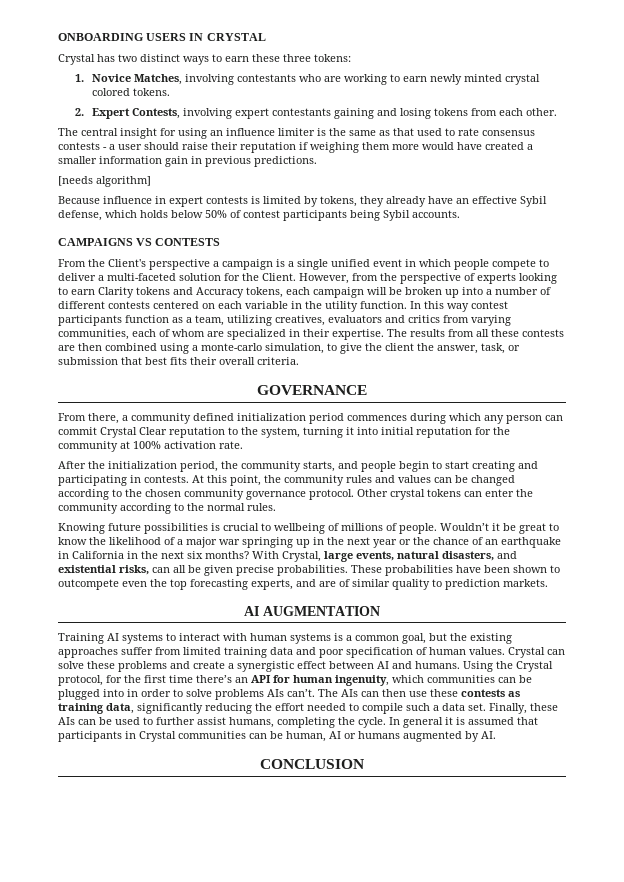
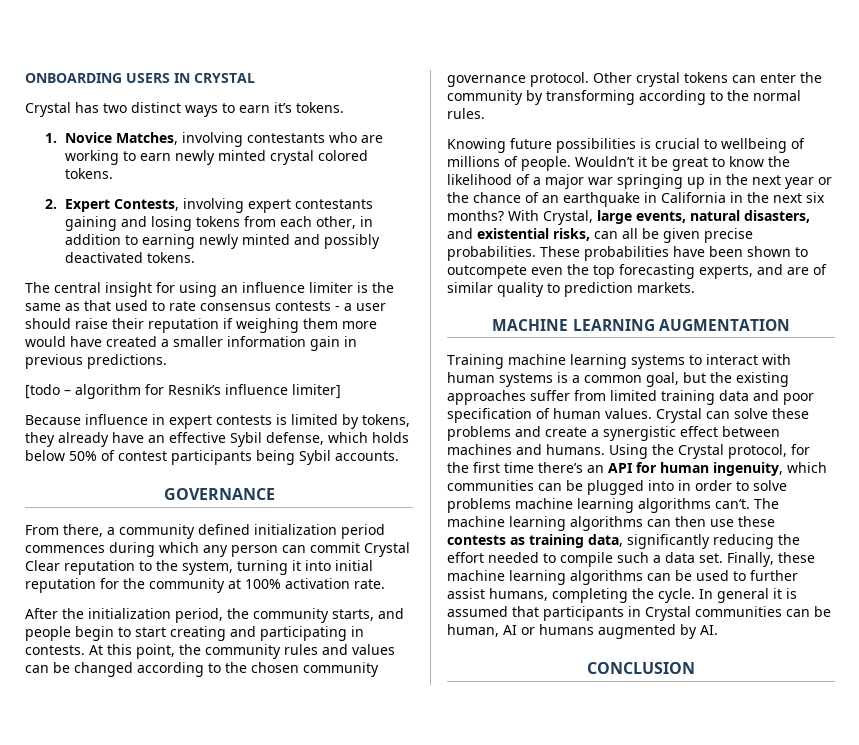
- Crystal has two distinct ways to earn these three tokens:
+ Crystal has two distinct ways to earn it’s tokens.
- 2. Expert Contests, involving expert contestants gaining and losing tokens from each other.
+ 2. Expert Contests, involving expert contestants gaining and losing tokens from each other, in addition to earning newly minted and possibly deactivated tokens.
- [needs algorithm]
+ [todo – algorithm for Resnik’s influence limiter]
- CAMPAIGNS VS CONTESTS
- From the Client's perspective a campaign is a single unified event in which people compete to deliver a multi-faceted solution for the Client. However, from the perspective of experts looking to earn Clarity tokens and Accuracy tokens, each campaign will be broken up into a number of different contests centered on each variable in the utility function. In this way contest participants function as a team, utilizing creatives, evaluators and critics from varying communities, each of whom are specialized in their expertise. The results from all these contests are then combined using a monte-carlo simulation, to give the client the answer, task, or submission that best fits their overall criteria.
- Other crystal tokens can enter the community according to the normal rules.
+ Other crystal tokens can enter the community by transforming according to the normal rules.
- AI AUGMENTATION
+ MACHINE LEARNING AUGMENTATION
- Training AI systems to interact with human systems is a common goal, but the existing approaches suffer from limited training data and poor specification of human values.
+ Training machine learning systems to interact with human systems is a common goal, but the existing approaches suffer from limited training data and poor specification of human values.
- Crystal can solve these problems and create a synergistic effect between AI and humans.
+ Crystal can solve these problems and create a synergistic effect between machines and humans.
- Using the Crystal protocol, for the first time there’s an API for human ingenuity, which communities can be plugged into in order to solve problems AIs can’t. The AIs can then use these contests as training data, significantly reducing the effort needed to compile such a data set.
+ Using the Crystal protocol, for the first time there’s an API for human ingenuity, which communities can be plugged into in order to solve problems machine learning algorithms can’t. The machine learning algorithms can then use these contests as training data, significantly reducing the effort needed to compile such a data set.
- Finally, these AIs can be used to further assist humans, completing the cycle.
+ Finally, these machine learning algorithms can be used to further assist humans, completing the cycle.

